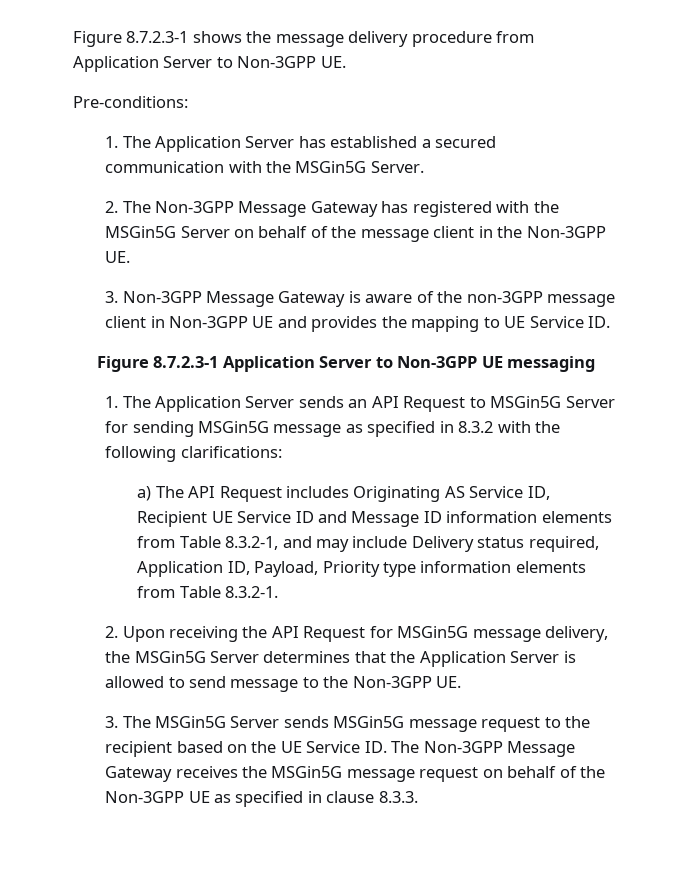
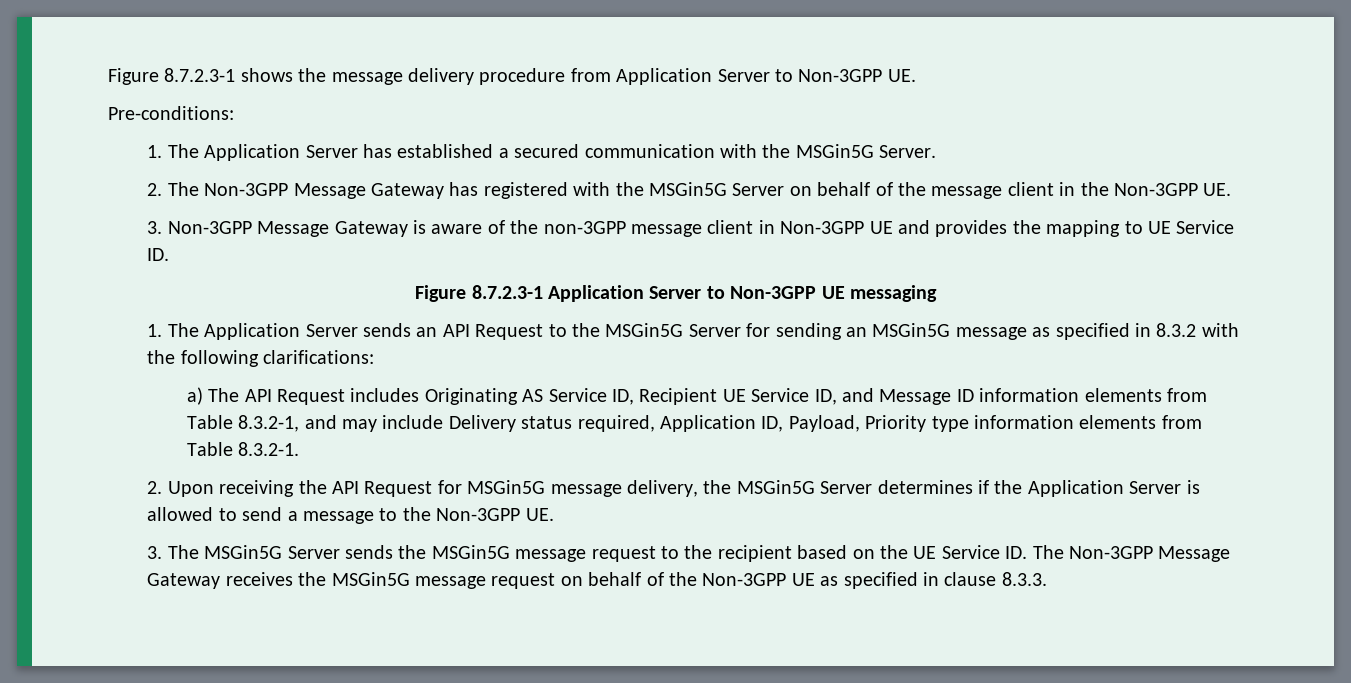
- 1. The Application Server sends an API Request to MSGin5G Server for sending MSGin5G message as specified in 8.3.2 with the following clarifications:
+ 1. The Application Server sends an API Request to the MSGin5G Server for sending an MSGin5G message as specified in 8.3.2 with the following clarifications:
- a) The API Request includes Originating AS Service ID, Recipient UE Service ID and Message ID information elements from Table 8.3.2-1, and may include Delivery status required, Application ID, Payload, Priority type information elements from Table 8.3.2-1.
+ a) The API Request includes Originating AS Service ID, Recipient UE Service ID, and Message ID information elements from Table 8.3.2-1, and may include Delivery status required, Application ID, Payload, Priority type information elements from Table 8.3.2-1.
- 2. Upon receiving the API Request for MSGin5G message delivery, the MSGin5G Server determines that the Application Server is allowed to send message to the Non-3GPP UE.
+ 2. Upon receiving the API Request for MSGin5G message delivery, the MSGin5G Server determines if the Application Server is allowed to send a message to the Non-3GPP UE.
- 3. The MSGin5G Server sends MSGin5G message request to the recipient based on the UE Service ID. The Non-3GPP Message Gateway receives the MSGin5G message request on behalf of the Non-3GPP UE as specified in clause 8.3.3.
+ 3. The MSGin5G Server sends the MSGin5G message request to the recipient based on the UE Service ID. The Non-3GPP Message Gateway receives the MSGin5G message request on behalf of the Non-3GPP UE as specified in clause 8.3.3.

